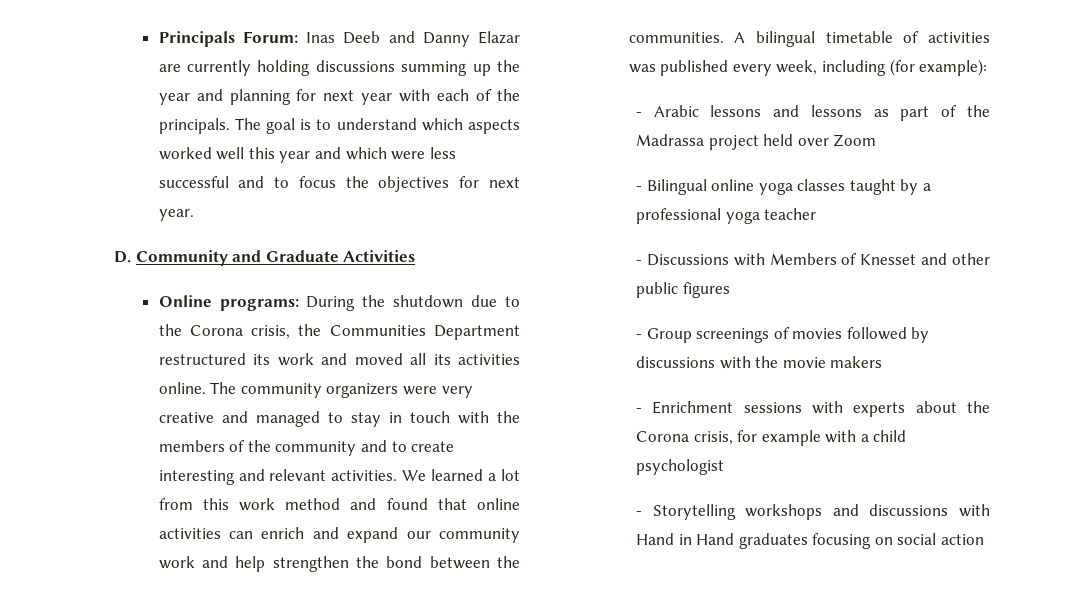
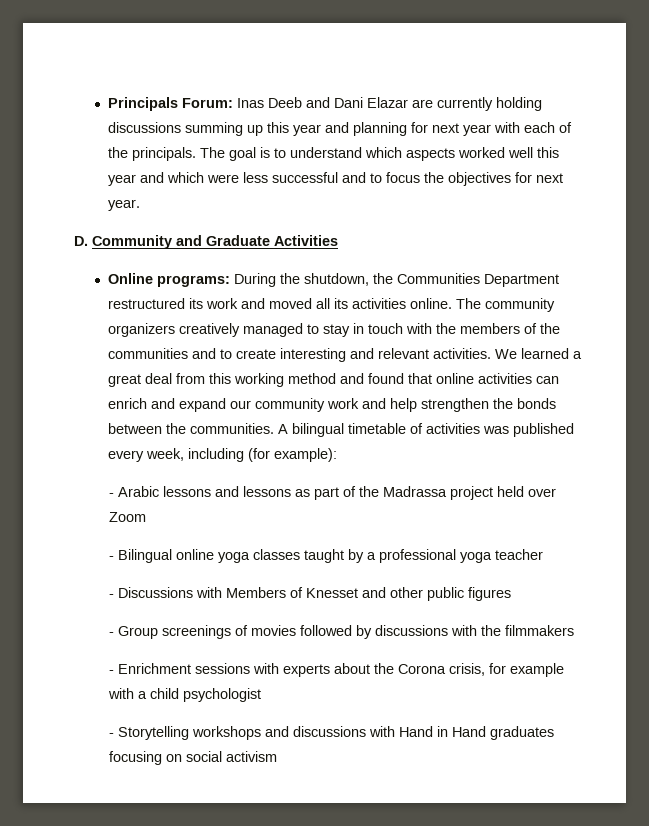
- Principals Forum: Inas Deeb and Danny Elazar are currently holding discussions summing up the year and planning for next year with each of the principals.
+ Principals Forum: Inas Deeb and Dani Elazar are currently holding discussions summing up this year and planning for next year with each of the principals.
- Online programs: During the shutdown due to the Corona crisis, the Communities Department restructured its work and moved all its activities online.
+ Online programs: During the shutdown, the Communities Department restructured its work and moved all its activities online.
- The community organizers were very creative and managed to stay in touch with the members of the community and to create interesting and relevant activities.
+ The community organizers creatively managed to stay in touch with the members of the communities and to create interesting and relevant activities.
- We learned a lot from this work method and found that online activities can enrich and expand our community work and help strengthen the bond between the communities.
+ We learned a great deal from this working method and found that online activities can enrich and expand our community work and help strengthen the bonds between the communities.
- - Group screenings of movies followed by discussions with the movie makers
+ - Group screenings of movies followed by discussions with the filmmakers
- - Storytelling workshops and discussions with Hand in Hand graduates focusing on social action
+ - Storytelling workshops and discussions with Hand in Hand graduates focusing on social activism

